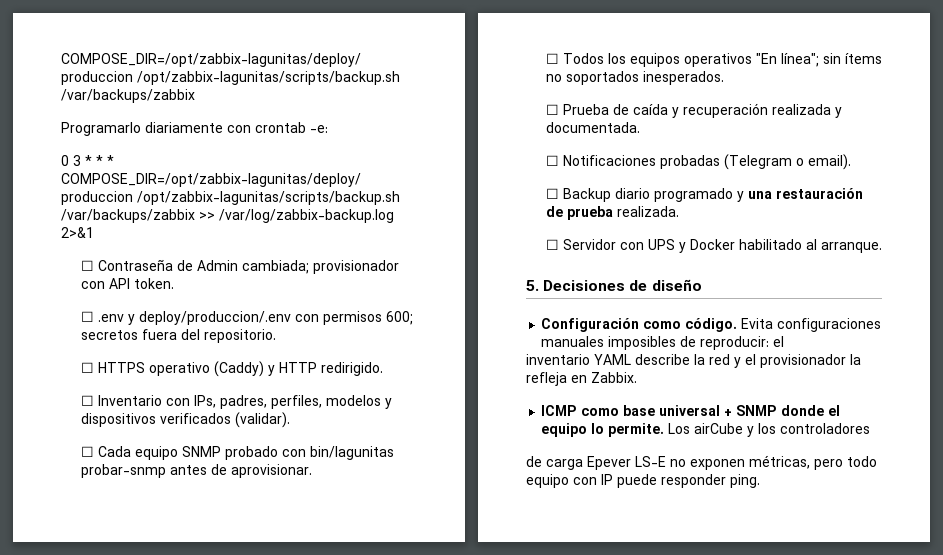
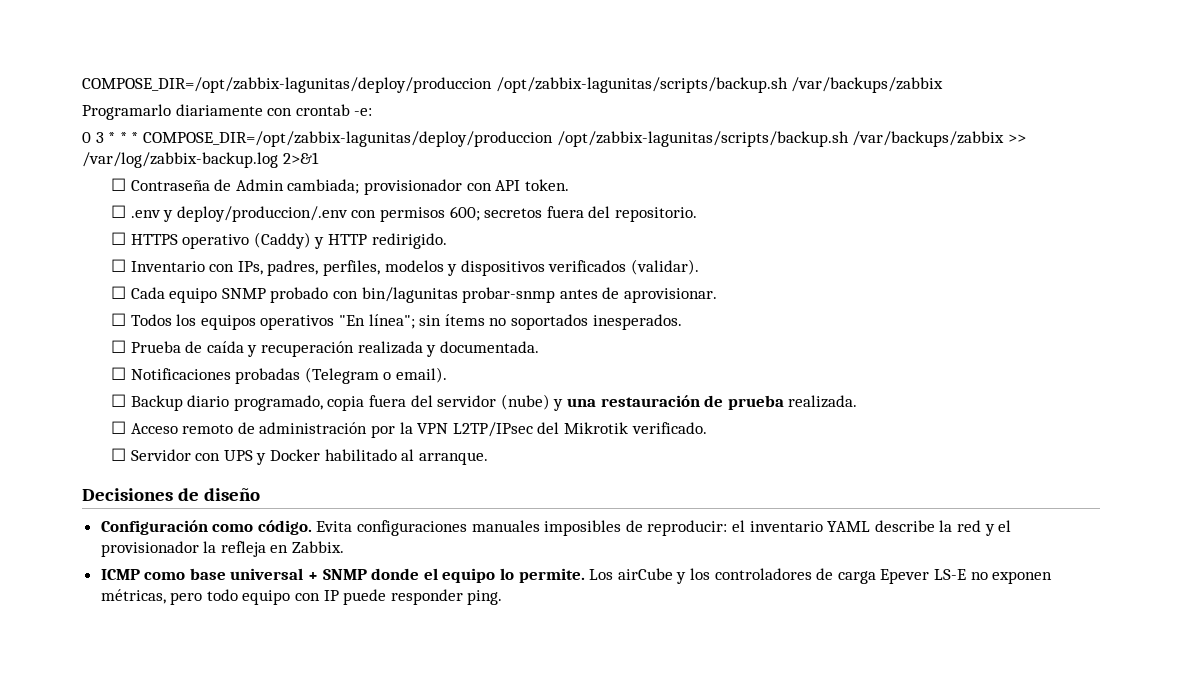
- ☐ Backup diario programado y una restauración de prueba realizada.
+ ☐ Backup diario programado, copia fuera del servidor (nube) y una restauración de prueba realizada.
+ ☐ Acceso remoto de administración por la VPN L2TP/IPsec del Mikrotik verificado.
- 5. Decisiones de diseño
+ Decisiones de diseño
- Evita configuraciones manuales imposibles de reproducir: el
- inventario YAML describe la red y el provisionador la refleja en Zabbix.
+ Evita configuraciones manuales imposibles de reproducir: el inventario YAML describe la red y el provisionador la refleja en Zabbix.
- Los airCube y los controladores
- de carga Epever LS-E no exponen métricas, pero todo equipo con IP puede responder ping.
+ Los airCube y los controladores de carga Epever LS-E no exponen métricas, pero todo equipo con IP puede responder ping.

